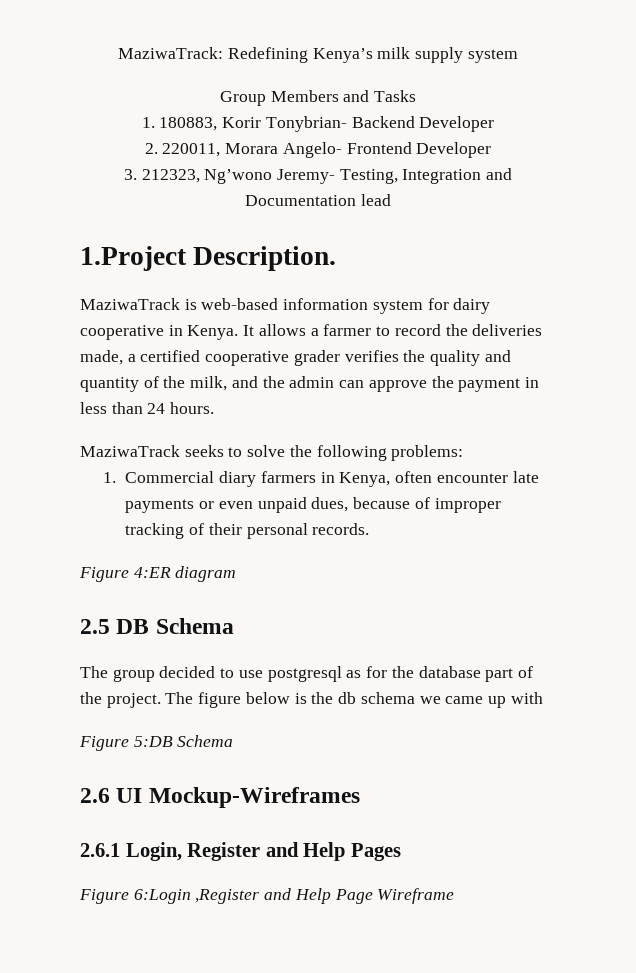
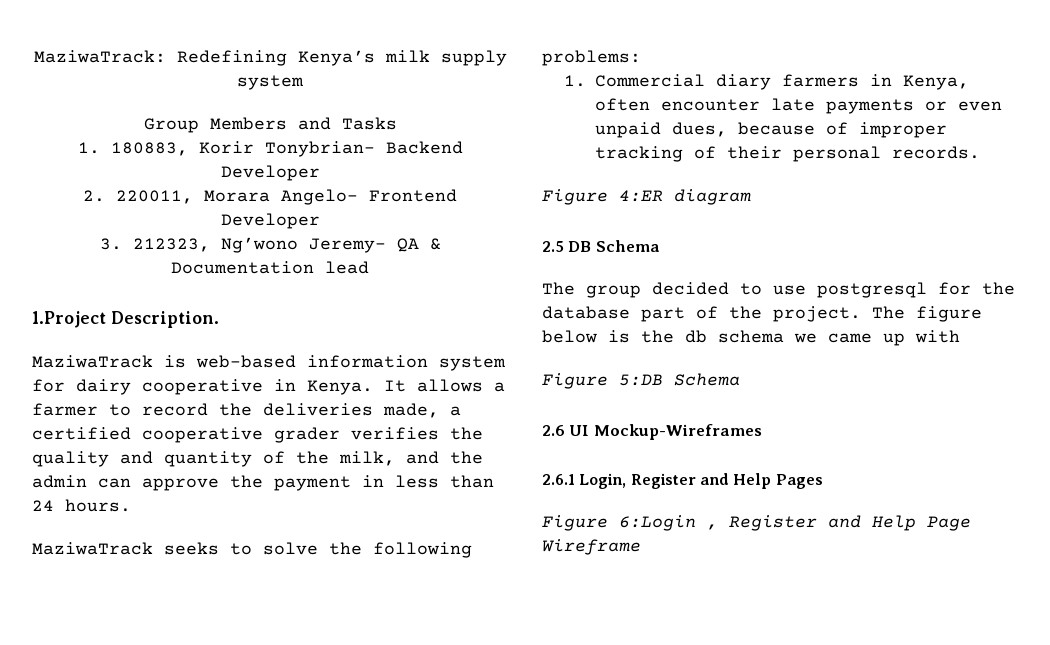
- 3. 212323, Ng’wono Jeremy- Testing, Integration and Documentation lead
+ 3. 212323, Ng’wono Jeremy- QA & Documentation lead
- The group decided to use postgresql as for the database part of the project.
+ The group decided to use postgresql for the database part of the project.
- Figure 6:Login ,Register and Help Page Wireframe
+ Figure 6:Login , Register and Help Page Wireframe

